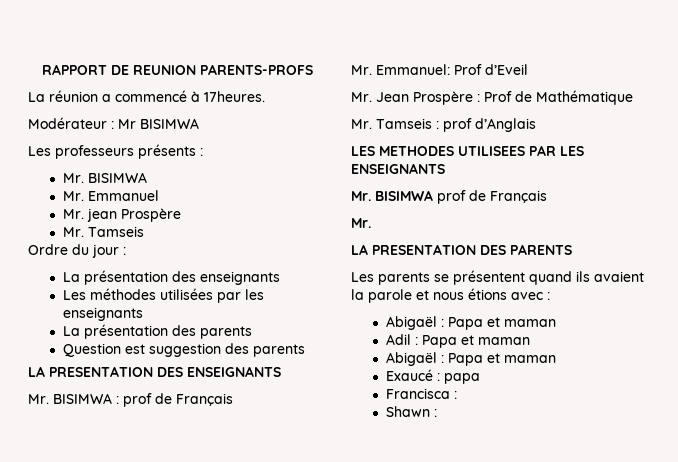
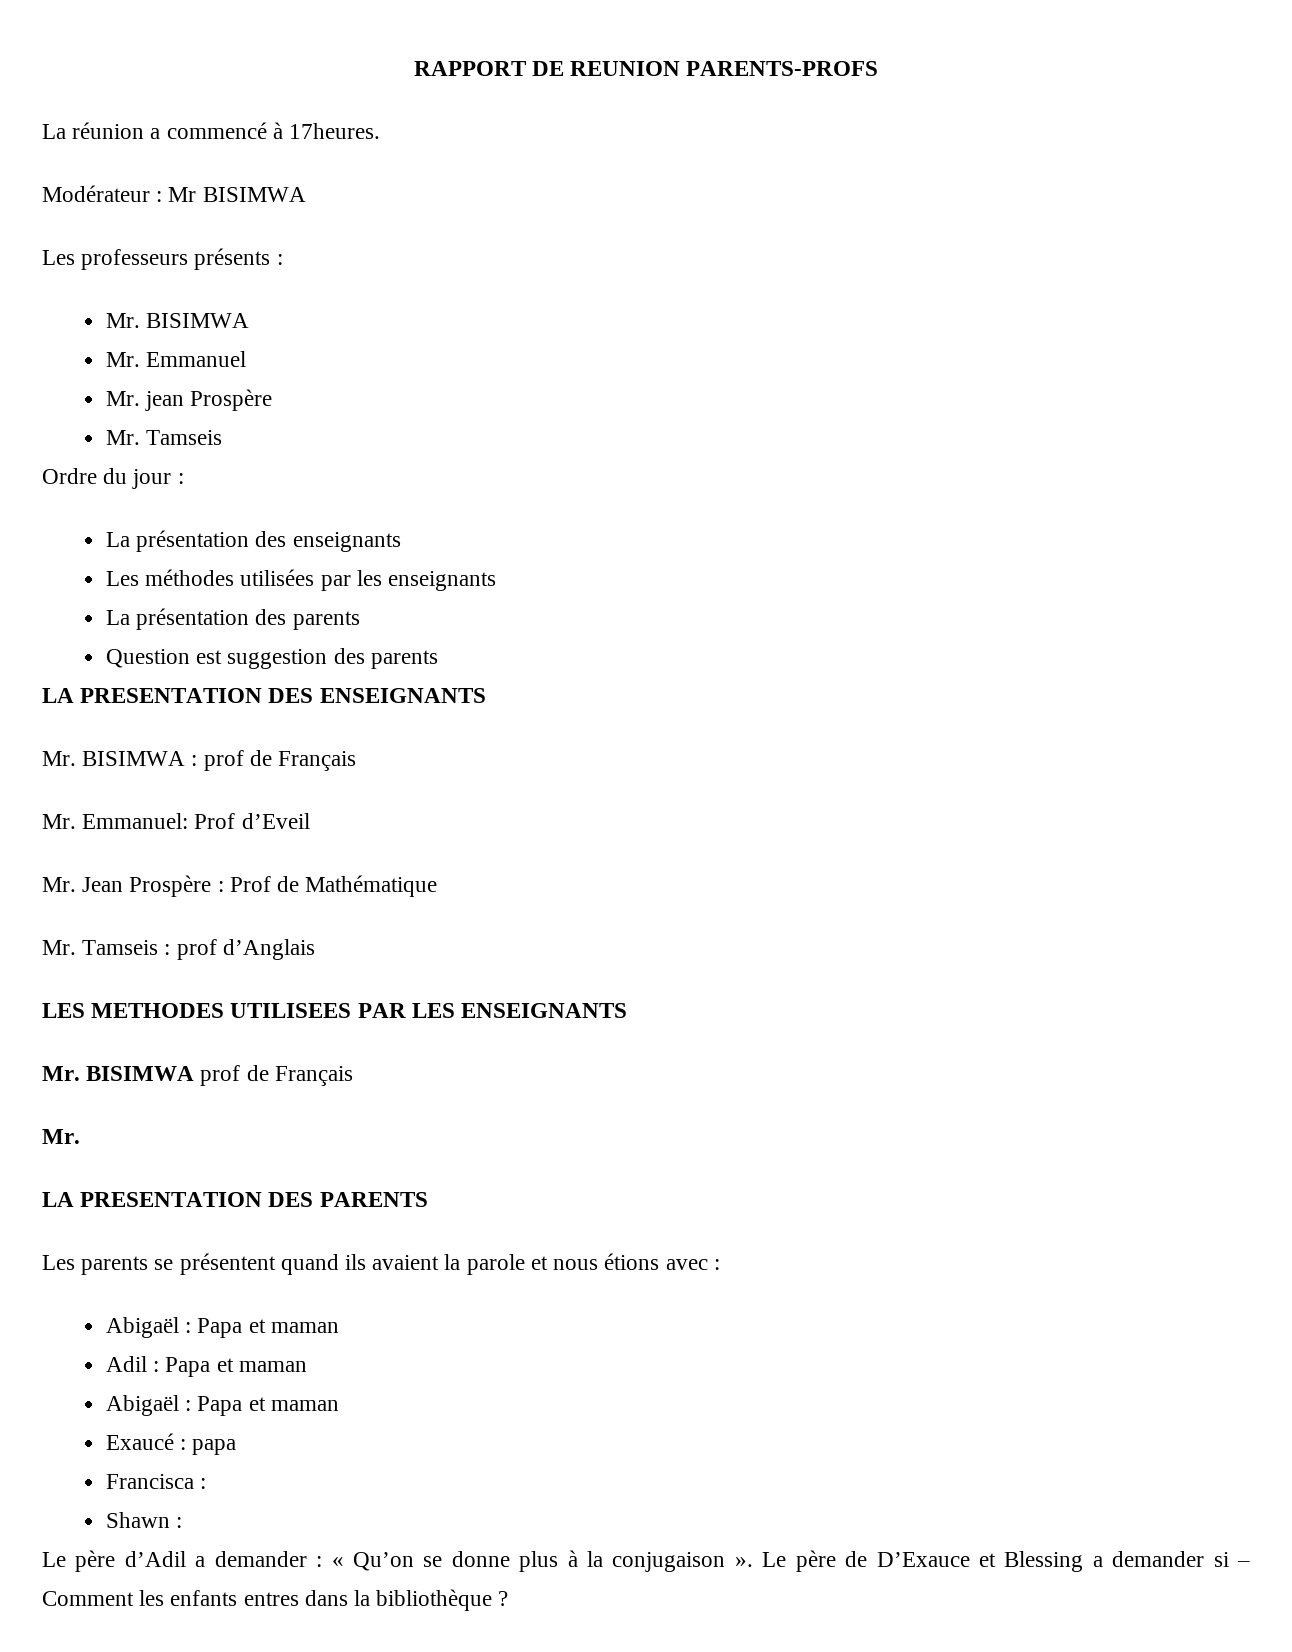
+ Le père d’Adil a demander : « Qu’on se donne plus à la conjugaison ». Le père de D’Exauce et Blessing a demander si – Comment les enfants entres dans la bibliothèque ?

